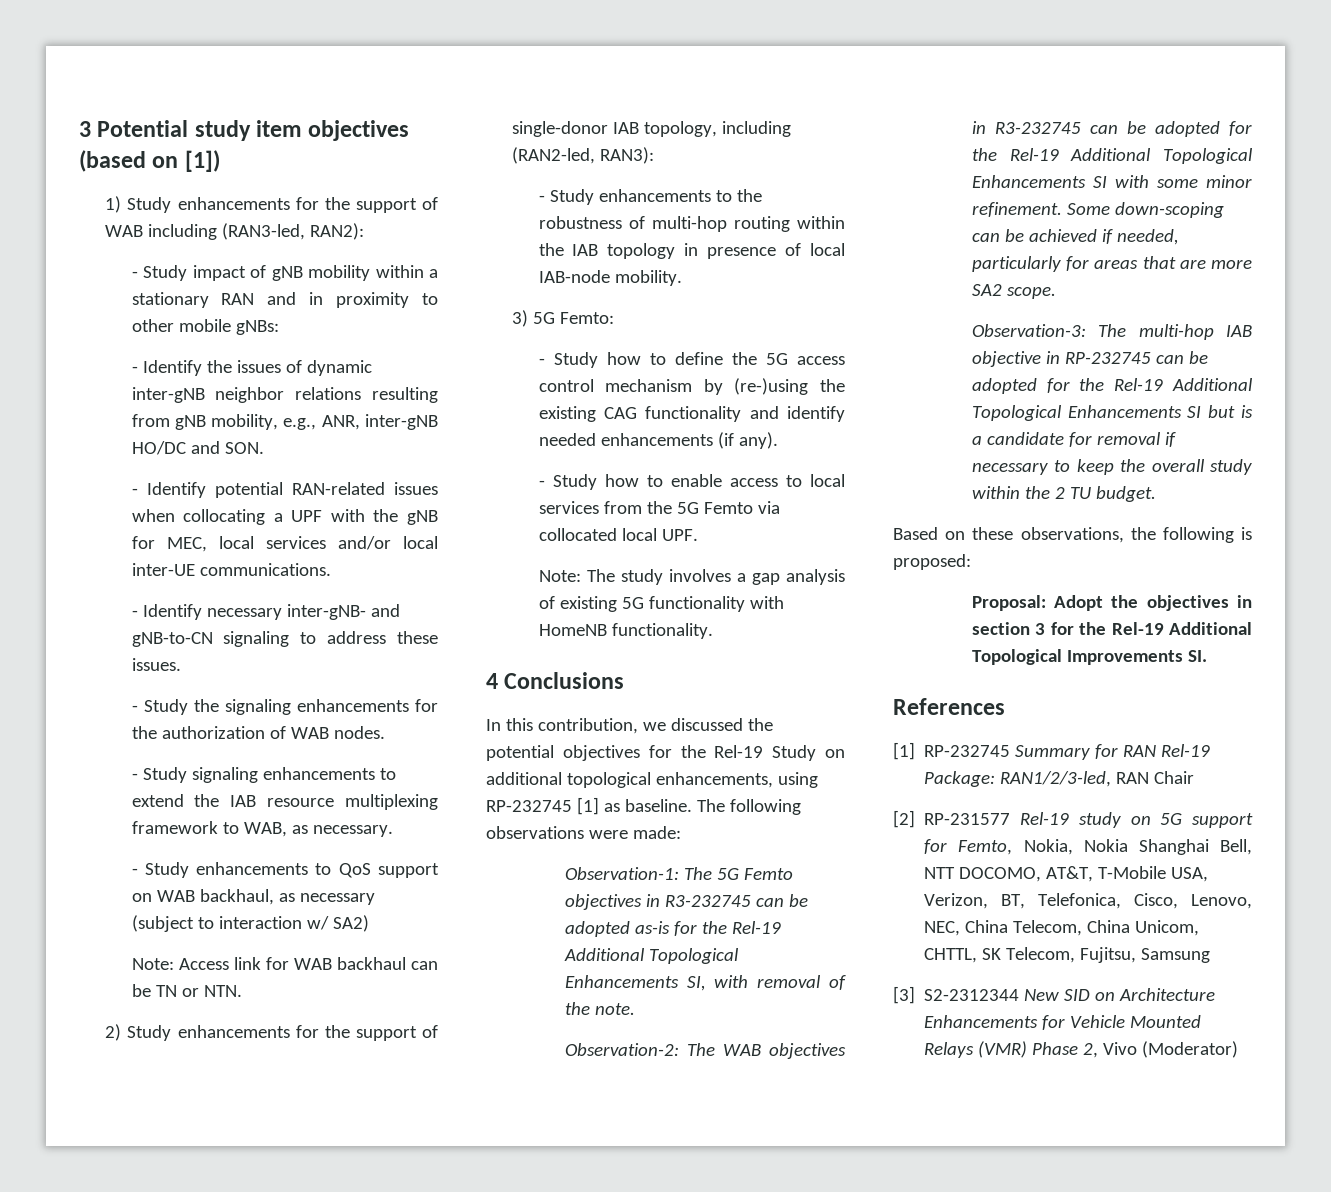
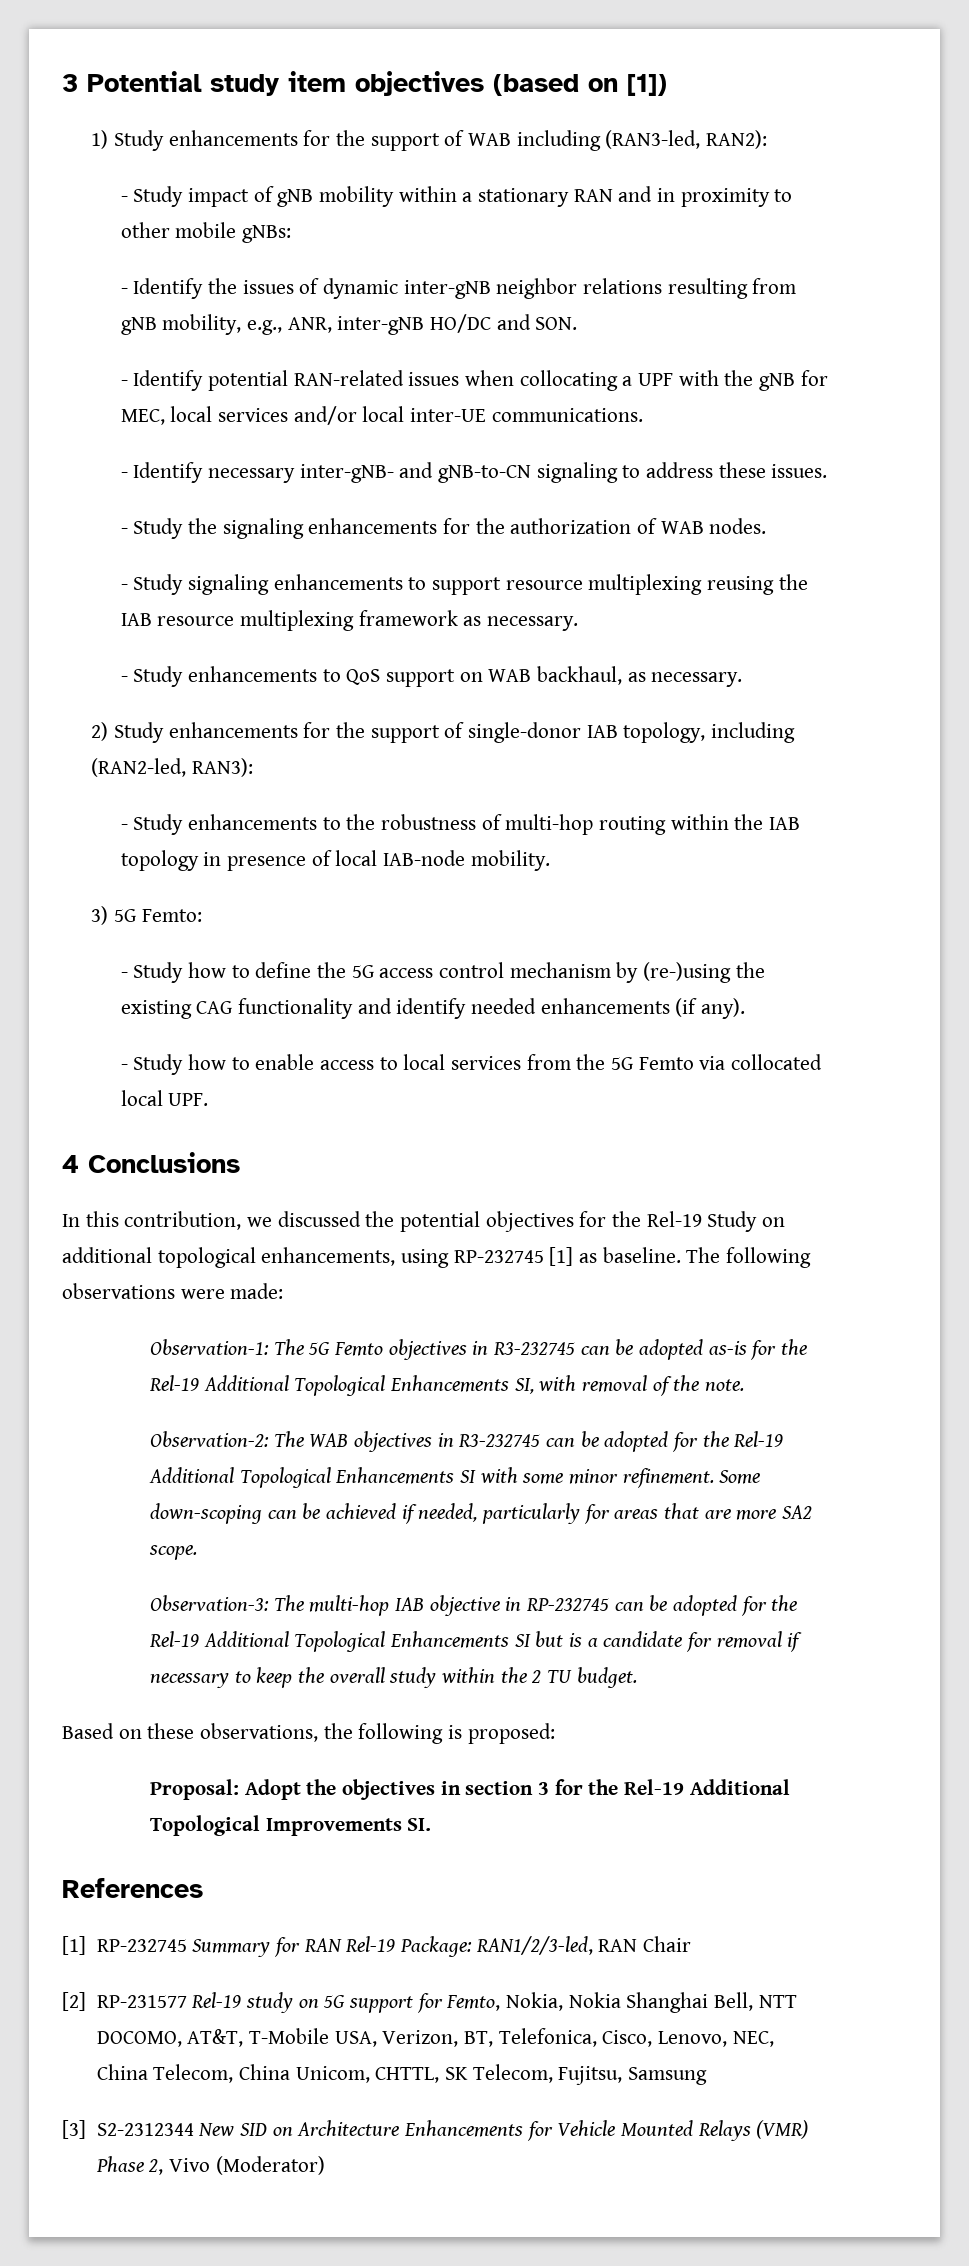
- - Study signaling enhancements to extend the IAB resource multiplexing framework to WAB, as necessary.
+ - Study signaling enhancements to support resource multiplexing reusing the IAB resource multiplexing framework as necessary.
- - Study enhancements to QoS support on WAB backhaul, as necessary (subject to interaction w/ SA2)
- Note: Access link for WAB backhaul can be TN or NTN.
+ - Study enhancements to QoS support on WAB backhaul, as necessary.
- Note: The study involves a gap analysis of existing 5G functionality with HomeNB functionality.

